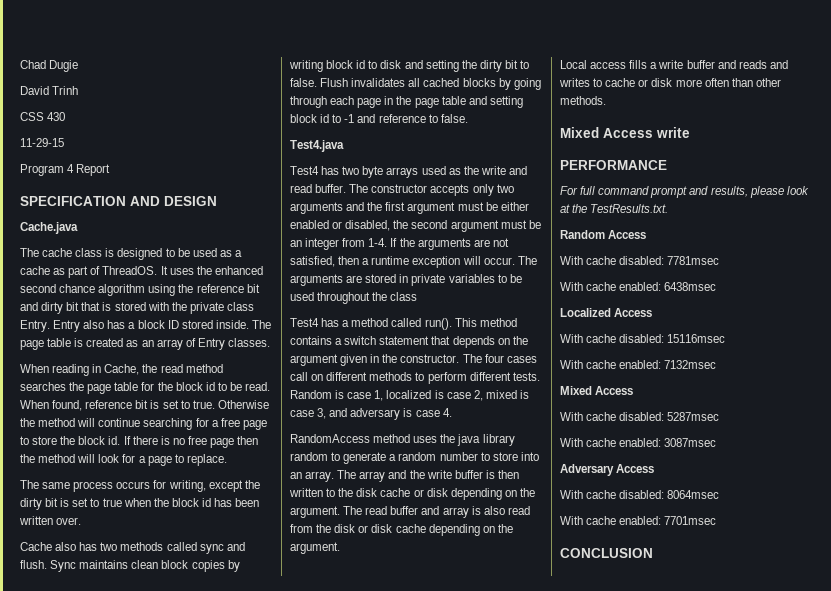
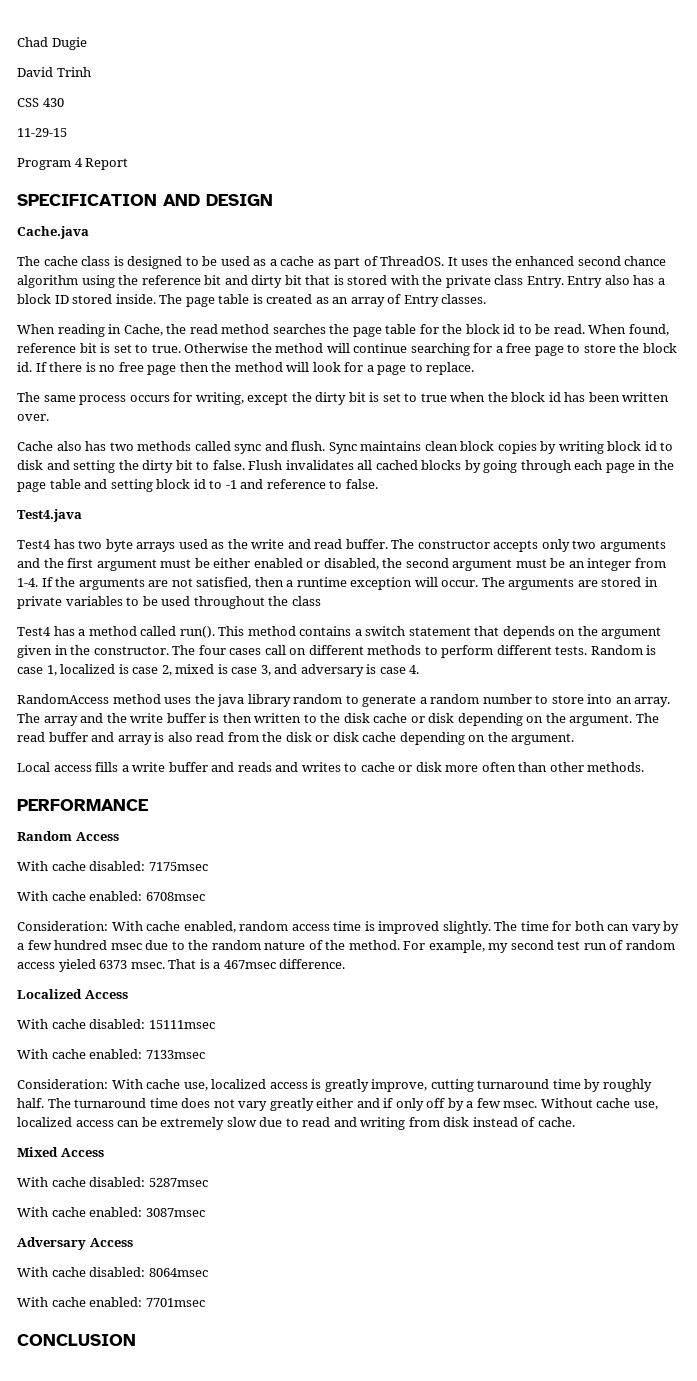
- Mixed Access write
  PERFORMANCE
- For full command prompt and results, please look at the TestResults.txt.
- With cache disabled: 7781msec
- With cache enabled: 6438msec
+ With cache disabled: 7175msec
+ With cache enabled: 6708msec
+ Consideration: With cache enabled, random access time is improved slightly. The time for both can vary by a few hundred msec due to the random nature of the method. For example, my second test run of random access yieled 6373 msec. That is a 467msec difference.
- With cache disabled: 15116msec
- With cache enabled: 7132msec
+ With cache disabled: 15111msec
+ With cache enabled: 7133msec
+ Consideration: With cache use, localized access is greatly improve, cutting turnaround time by roughly half. The turnaround time does not vary greatly either and if only off by a few msec. Without cache use, localized access can be extremely slow due to read and writing from disk instead of cache.

